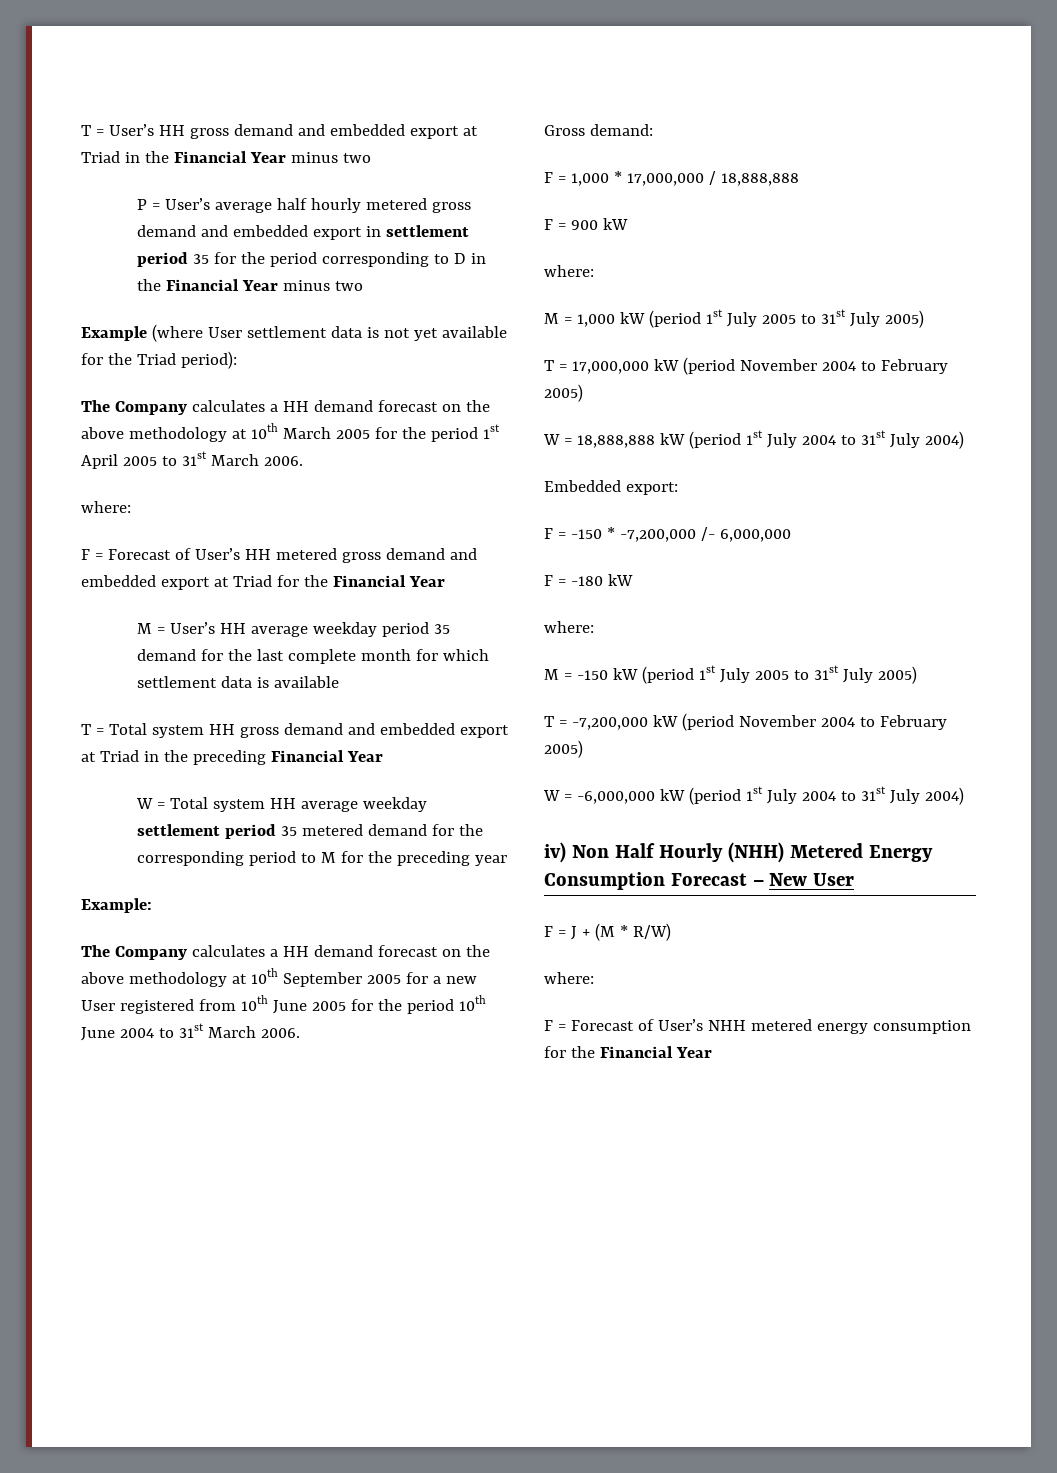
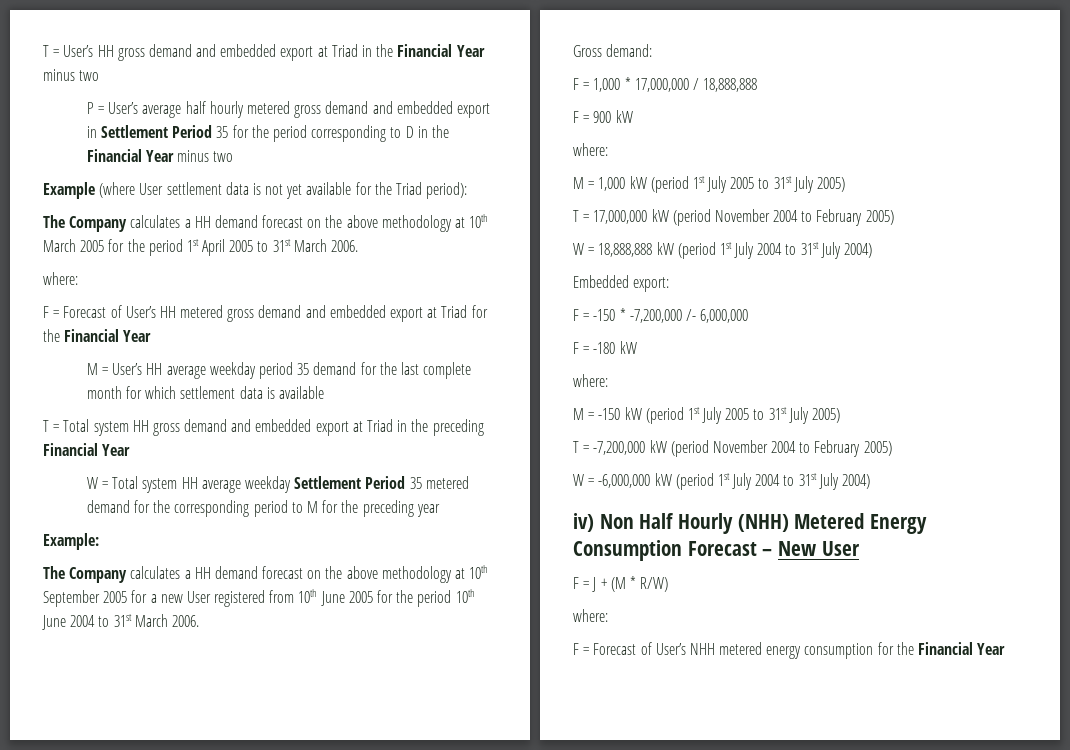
- P = User’s average half hourly metered gross demand and embedded export in settlement period 35 for the period corresponding to D in the Financial Year minus two
+ P = User’s average half hourly metered gross demand and embedded export in Settlement Period 35 for the period corresponding to D in the Financial Year minus two
- W = Total system HH average weekday settlement period 35 metered demand for the corresponding period to M for the preceding year
+ W = Total system HH average weekday Settlement Period 35 metered demand for the corresponding period to M for the preceding year

